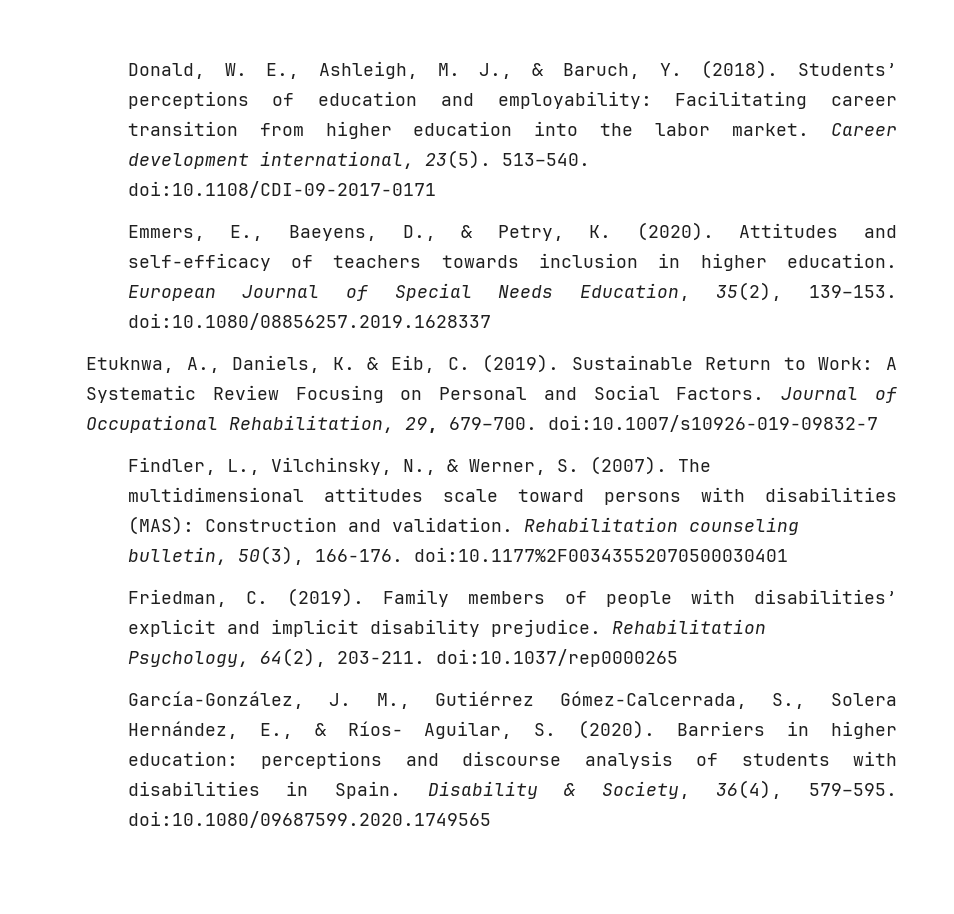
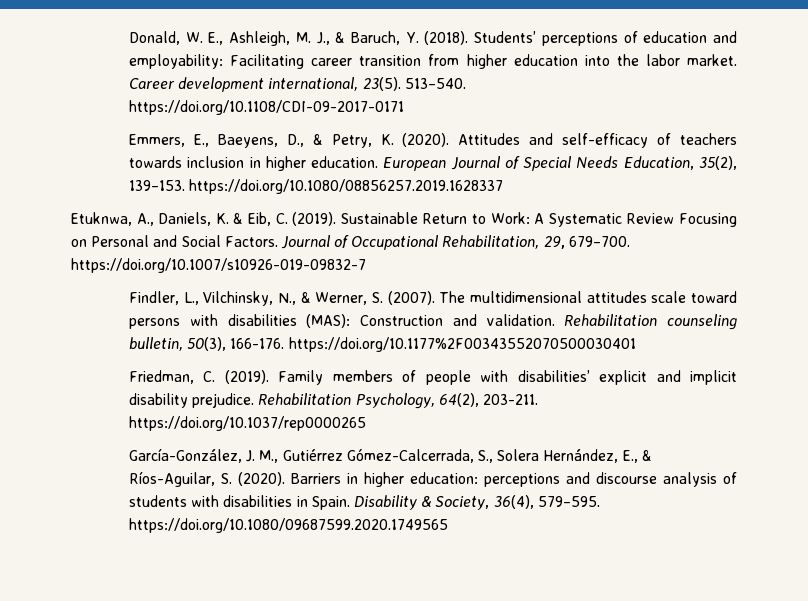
- 513–540. doi:10.1108/CDI-09-2017-0171
+ 513–540. https://doi.org/10.1108/CDI-09-2017-0171
- European Journal of Special Needs Education, 35(2), 139–153. doi:10.1080/08856257.2019.1628337
+ European Journal of Special Needs Education, 35(2), 139–153. https://doi.org/10.1080/08856257.2019.1628337
- Journal of Occupational Rehabilitation, 29, 679–700. doi:10.1007/s10926-019-09832-7
+ Journal of Occupational Rehabilitation, 29, 679–700. https://doi.org/10.1007/s10926-019-09832-7
- Rehabilitation counseling bulletin, 50(3), 166-176. doi:10.1177%2F00343552070500030401
+ Rehabilitation counseling bulletin, 50(3), 166-176. https://doi.org/10.1177%2F00343552070500030401
- Rehabilitation Psychology, 64(2), 203-211. doi:10.1037/rep0000265
+ Rehabilitation Psychology, 64(2), 203-211. https://doi.org/10.1037/rep0000265
- García-González, J. M., Gutiérrez Gómez-Calcerrada, S., Solera Hernández, E., & Ríos- Aguilar, S. (2020).
+ García-González, J. M., Gutiérrez Gómez-Calcerrada, S., Solera Hernández, E., & Ríos-Aguilar, S. (2020).
- Disability & Society, 36(4), 579–595. doi:10.1080/09687599.2020.1749565
+ Disability & Society, 36(4), 579–595. https://doi.org/10.1080/09687599.2020.1749565

